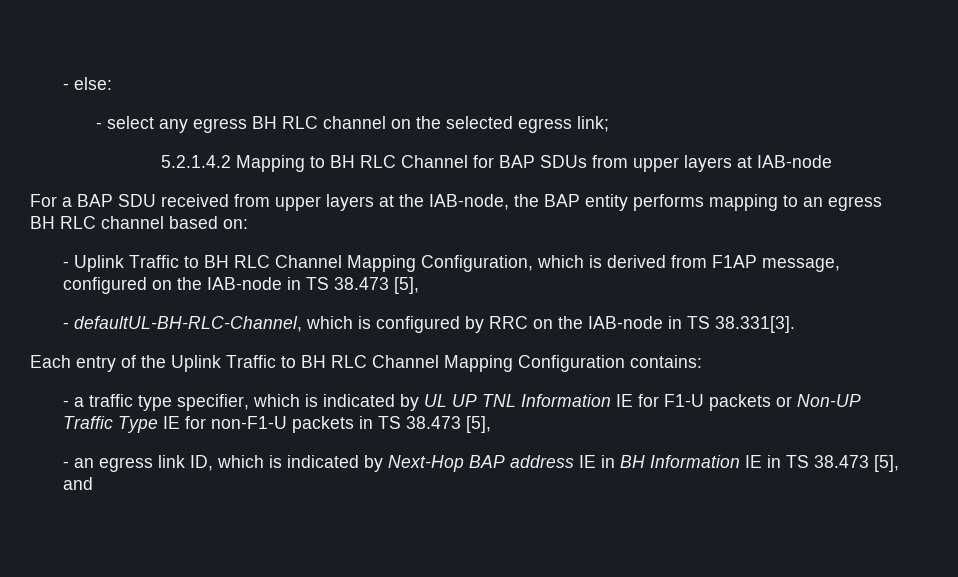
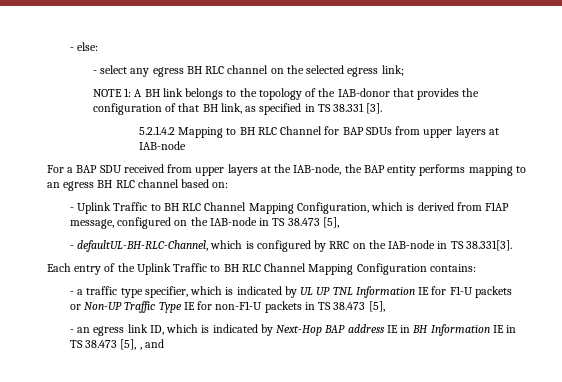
+ NOTE 1: A BH link belongs to the topology of the IAB-donor that provides the configuration of that BH link, as specified in TS 38.331 [3].
- - an egress link ID, which is indicated by Next-Hop BAP address IE in BH Information IE in TS 38.473 [5], and
+ - an egress link ID, which is indicated by Next-Hop BAP address IE in BH Information IE in TS 38.473 [5], , and

